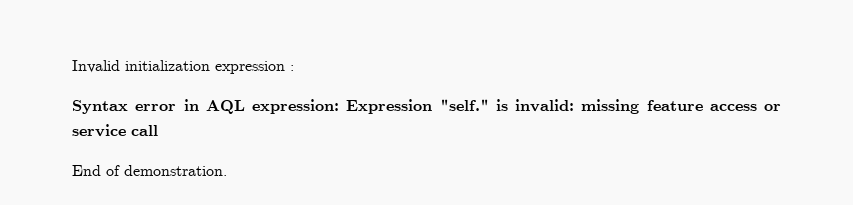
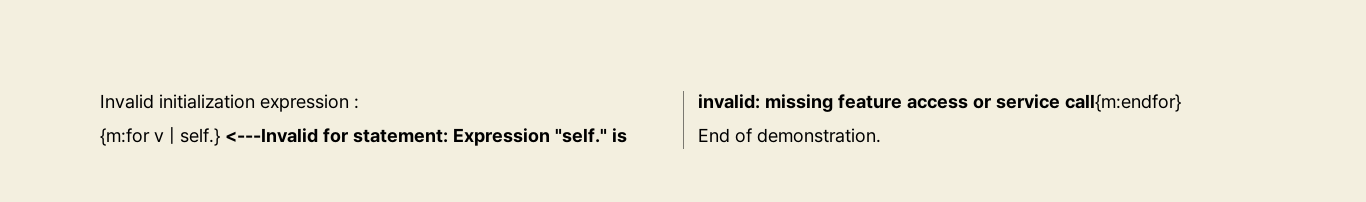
- Syntax error in AQL expression: Expression "self." is invalid: missing feature access or service call
+ {m:for v | self.} <---Invalid for statement: Expression "self." is invalid: missing feature access or service call{m:endfor}

